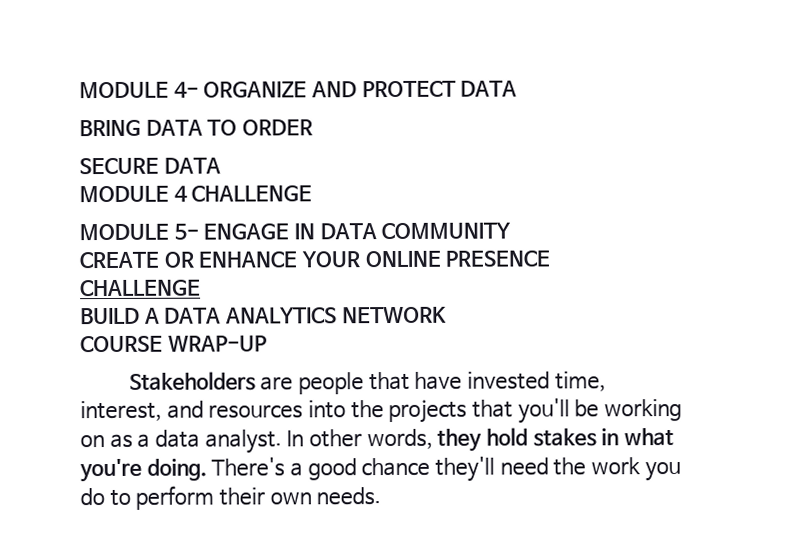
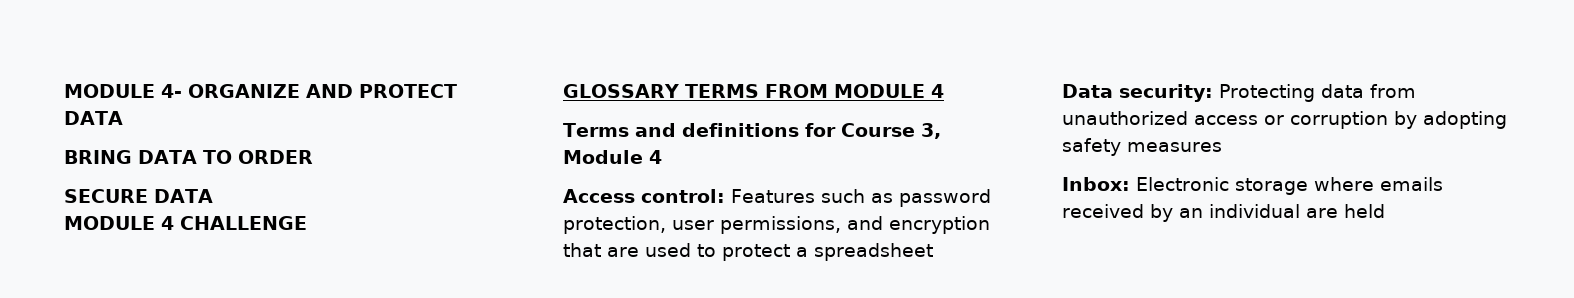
- MODULE 5- ENGAGE IN DATA COMMUNITY
- CREATE OR ENHANCE YOUR ONLINE PRESENCE
- CHALLENGE
- BUILD A DATA ANALYTICS NETWORK
- COURSE WRAP-UP
- Stakeholders are people that have invested time, interest, and resources into the projects that you'll be working on as a data analyst. In other words, they hold stakes in what you're doing. There's a good chance they'll need the work you do to perform their own needs.
+ GLOSSARY TERMS FROM MODULE 4
+ Terms and definitions for Course 3, Module 4
+ Access control: Features such as password protection, user permissions, and encryption that are used to protect a spreadsheet
+ Data security: Protecting data from unauthorized access or corruption by adopting safety measures
+ Inbox: Electronic storage where emails received by an individual are held

